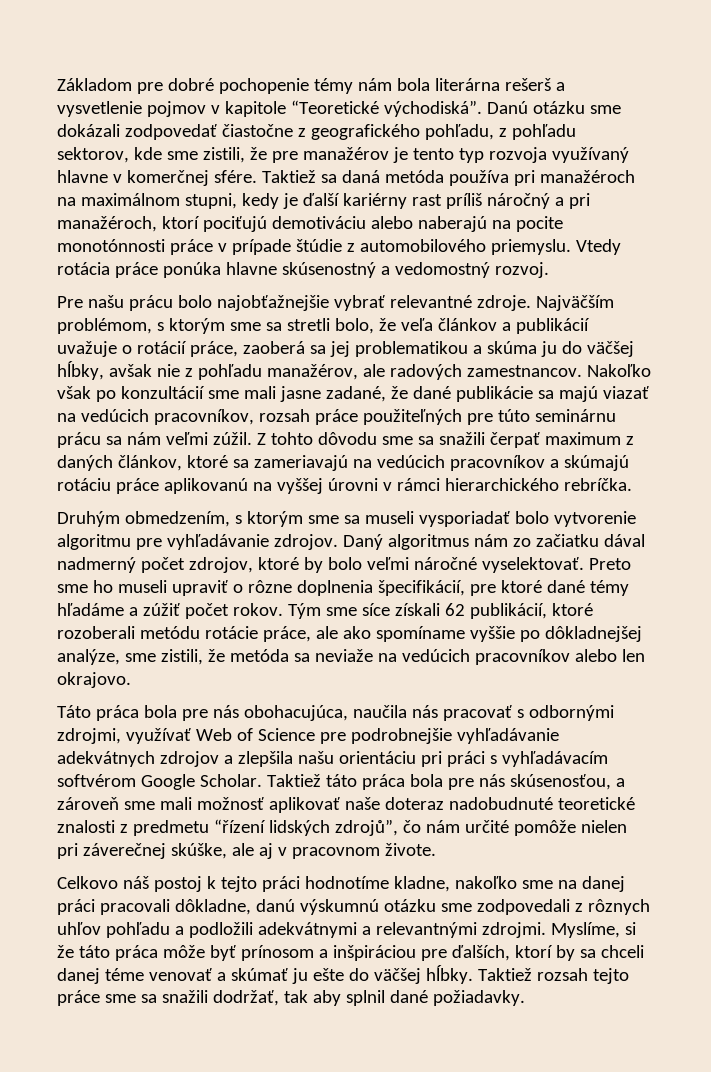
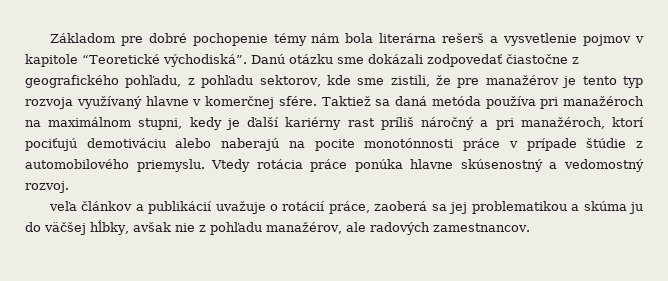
- Pre našu prácu bolo najobťažnejšie vybrať relevantné zdroje. Najväčším problémom, s ktorým sme sa stretli bolo, že veľa článkov a publikácií uvažuje o rotácií práce, zaoberá sa jej problematikou a skúma ju do väčšej hĺbky, avšak nie z pohľadu manažérov, ale radových zamestnancov. Nakoľko však po konzultácií sme mali jasne zadané, že dané publikácie sa majú viazať na vedúcich pracovníkov, rozsah práce použiteľných pre túto seminárnu prácu sa nám veľmi zúžil. Z tohto dôvodu sme sa snažili čerpať maximum z daných článkov, ktoré sa zameriavajú na vedúcich pracovníkov a skúmajú rotáciu práce aplikovanú na vyššej úrovni v rámci hierarchického rebríčka.
- Druhým obmedzením, s ktorým sme sa museli vysporiadať bolo vytvorenie algoritmu pre vyhľadávanie zdrojov. Daný algoritmus nám zo začiatku dával nadmerný počet zdrojov, ktoré by bolo veľmi náročné vyselektovať. Preto sme ho museli upraviť o rôzne doplnenia špecifikácií, pre ktoré dané témy hľadáme a zúžiť počet rokov. Tým sme síce získali 62 publikácií, ktoré rozoberali metódu rotácie práce, ale ako spomíname vyššie po dôkladnejšej analýze, sme zistili, že metóda sa neviaže na vedúcich pracovníkov alebo len okrajovo.
- Táto práca bola pre nás obohacujúca, naučila nás pracovať s odbornými zdrojmi, využívať Web of Science pre podrobnejšie vyhľadávanie adekvátnych zdrojov a zlepšila našu orientáciu pri práci s vyhľadávacím softvérom Google Scholar. Taktiež táto práca bola pre nás skúsenosťou, a zároveň sme mali možnosť aplikovať naše doteraz nadobudnuté teoretické znalosti z predmetu “řízení lidských zdrojů”, čo nám určité pomôže nielen pri záverečnej skúške, ale aj v pracovnom živote.
- Celkovo náš postoj k tejto práci hodnotíme kladne, nakoľko sme na danej práci pracovali dôkladne, danú výskumnú otázku sme zodpovedali z rôznych uhľov pohľadu a podložili adekvátnymi a relevantnými zdrojmi. Myslíme, si že táto práca môže byť prínosom a inšpiráciou pre ďalších, ktorí by sa chceli danej téme venovať a skúmať ju ešte do väčšej hĺbky. Taktiež rozsah tejto práce sme sa snažili dodržať, tak aby splnil dané požiadavky.
+ veľa článkov a publikácií uvažuje o rotácií práce, zaoberá sa jej problematikou a skúma ju do väčšej hĺbky, avšak nie z pohľadu manažérov, ale radových zamestnancov.

